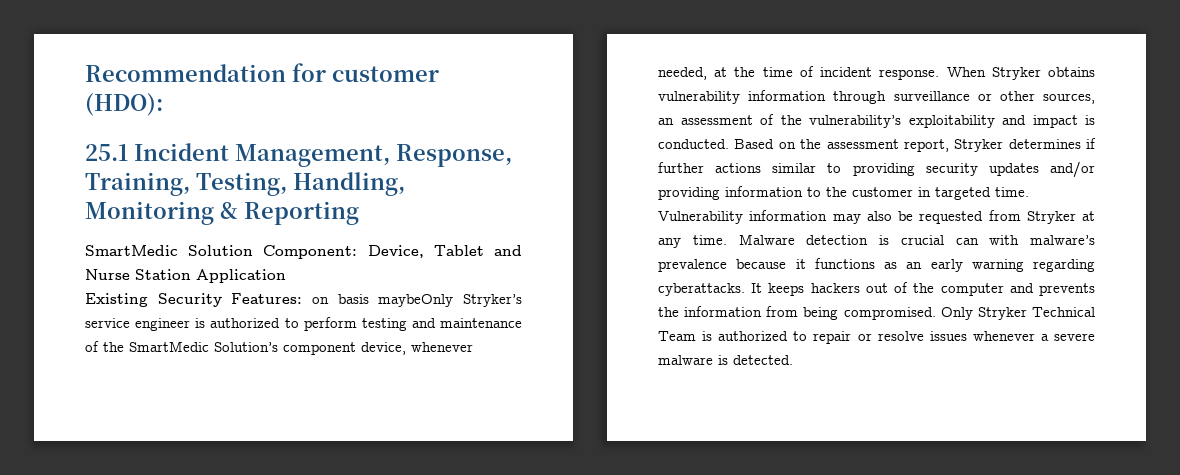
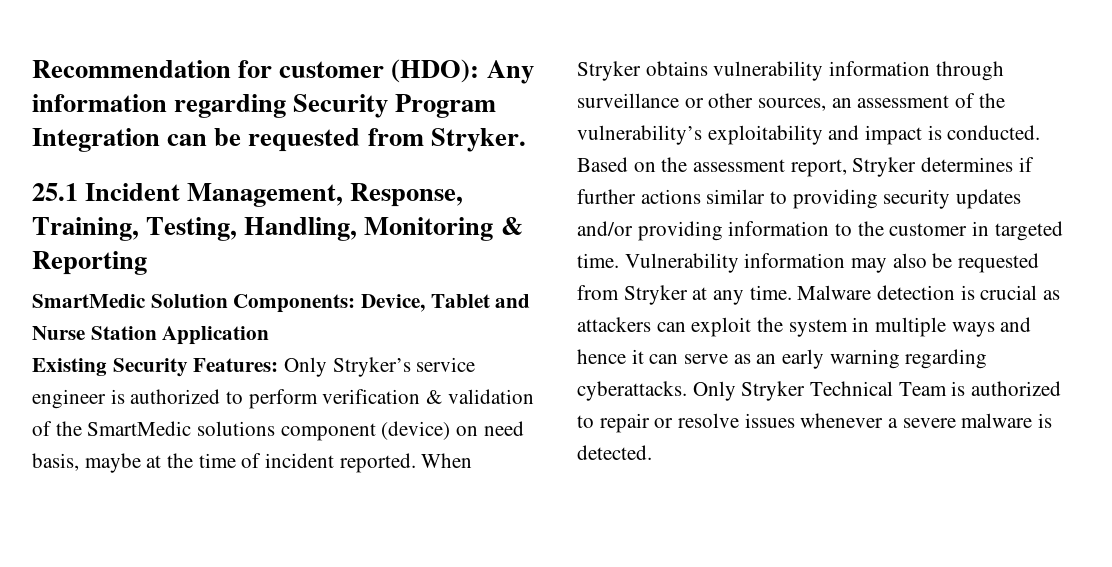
- Recommendation for customer (HDO):
+ Recommendation for customer (HDO): Any information regarding Security Program Integration can be requested from Stryker.
- SmartMedic Solution Component: Device, Tablet and Nurse Station Application
+ SmartMedic Solution Components: Device, Tablet and Nurse Station Application
- Existing Security Features: on basis maybeOnly Stryker’s service engineer is authorized to perform testing and maintenance of the SmartMedic Solution’s component device, whenever needed, at the time of incident response.
+ Existing Security Features: Only Stryker’s service engineer is authorized to perform verification & validation of the SmartMedic solutions component (device) on need basis, maybe at the time of incident reported.
- Malware detection is crucial can with malware’s prevalence because it functions as an early warning regarding cyberattacks.
+ Malware detection is crucial as attackers can exploit the system in multiple ways and hence it can serve as an early warning regarding cyberattacks.
- It keeps hackers out of the computer and prevents the information from being compromised.

